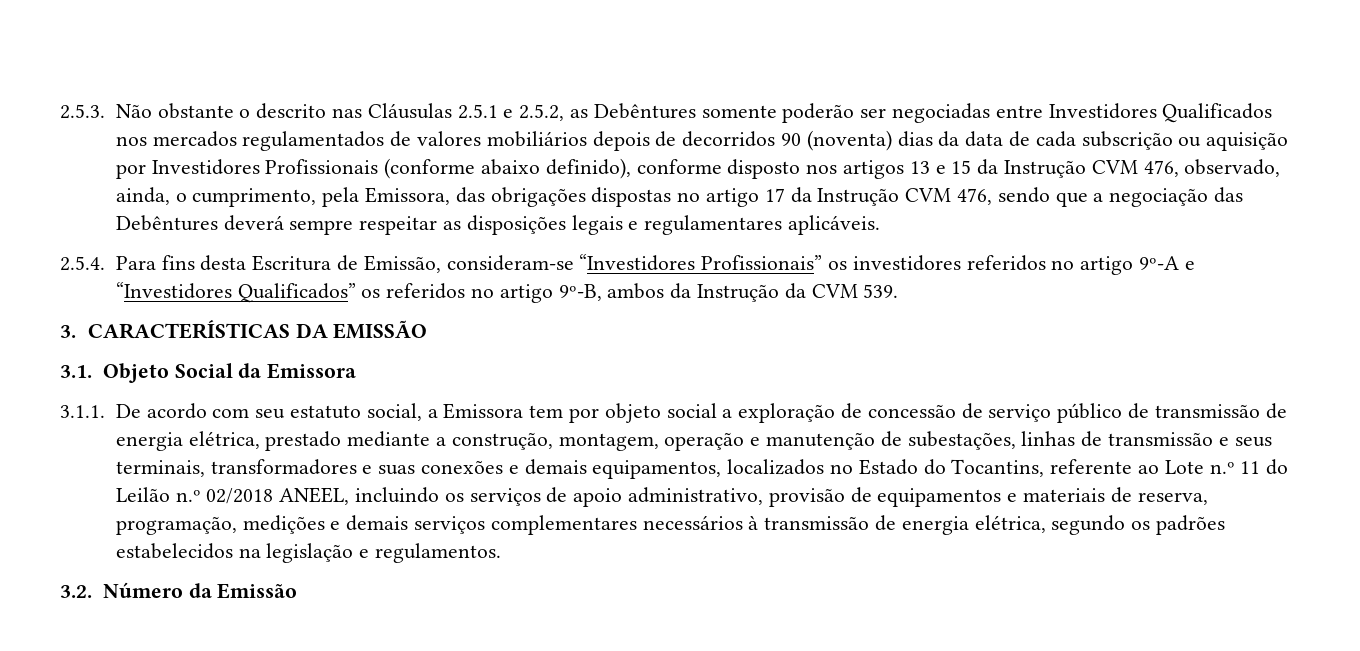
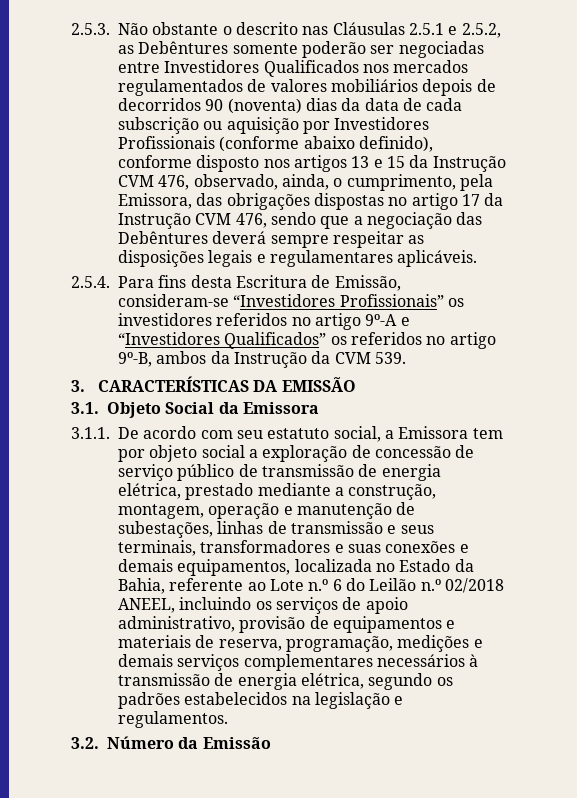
- 3.1.1. De acordo com seu estatuto social, a Emissora tem por objeto social a exploração de concessão de serviço público de transmissão de energia elétrica, prestado mediante a construção, montagem, operação e manutenção de subestações, linhas de transmissão e seus terminais, transformadores e suas conexões e demais equipamentos, localizados no Estado do Tocantins, referente ao Lote n.º 11 do Leilão n.º 02/2018 ANEEL, incluindo os serviços de apoio administrativo, provisão de equipamentos e materiais de reserva, programação, medições e demais serviços complementares necessários à transmissão de energia elétrica, segundo os padrões estabelecidos na legislação e regulamentos.
+ 3.1.1. De acordo com seu estatuto social, a Emissora tem por objeto social a exploração de concessão de serviço público de transmissão de energia elétrica, prestado mediante a construção, montagem, operação e manutenção de subestações, linhas de transmissão e seus terminais, transformadores e suas conexões e demais equipamentos, localizada no Estado da Bahia, referente ao Lote n.º 6 do Leilão n.º 02/2018 ANEEL, incluindo os serviços de apoio administrativo, provisão de equipamentos e materiais de reserva, programação, medições e demais serviços complementares necessários à transmissão de energia elétrica, segundo os padrões estabelecidos na legislação e regulamentos.

